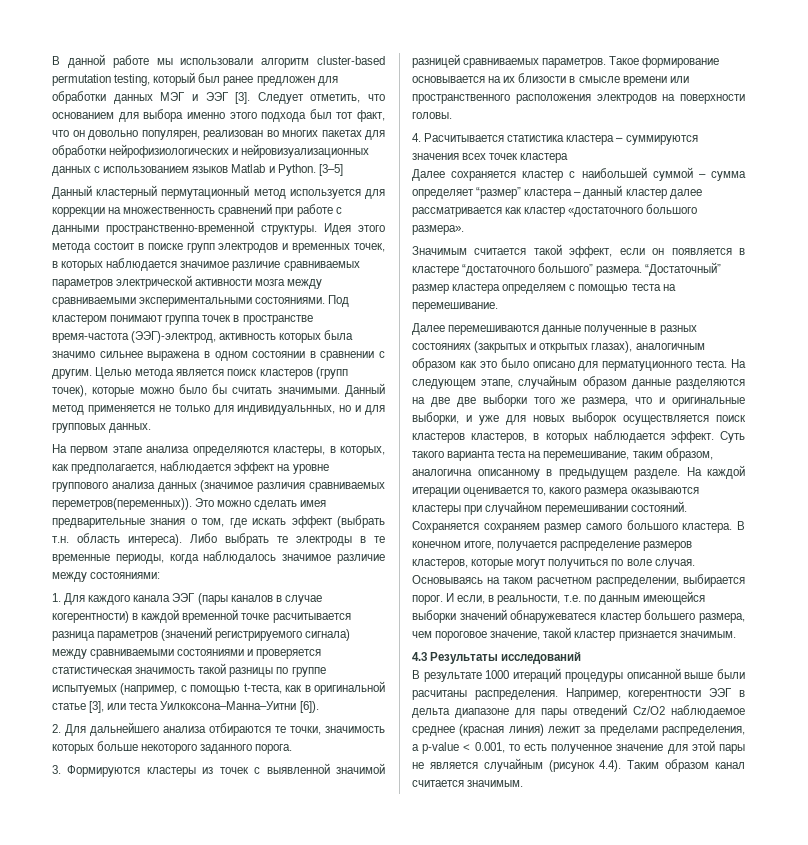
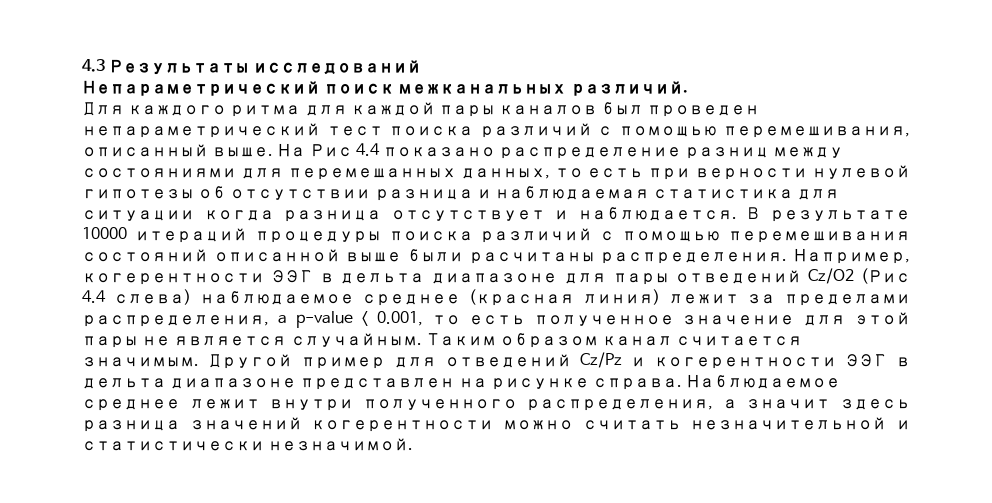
- В данной работе мы использовали алгоритм сluster-based permutation testing, который был ранее предложен для обработки данных МЭГ и ЭЭГ [3]. Следует отметить, что основанием для выбора именно этого подхода был тот факт, что он довольно популярен, реализован во многих пакетах для обработки нейрофизиологических и нейровизуализационных данных с использованием языков Matlab и Python. [3–5]
- Данный кластерный пермутационный метод используется для коррекции на множественность сравнений при работе с данными пространственно-временной структуры. Идея этого метода состоит в поиске групп электродов и временных точек, в которых наблюдается значимое различие сравниваемых параметров электрической активности мозга между сравниваемыми экспериментальными состояниями. Под кластером понимают группа точек в пространстве время-частота (ЭЭГ)-электрод, активность которых была значимо сильнее выражена в одном состоянии в сравнении с другим. Целью метода является поиск кластеров (групп точек), которые можно было бы считать значимыми. Данный метод применяется не только для индивидуальнных, но и для групповых данных.
- На первом этапе анализа определяются кластеры, в которых, как предполагается, наблюдается эффект на уровне группового анализа данных (значимое различия сравниваемых переметров(переменных)). Это можно сделать имея предварительные знания о том, где искать эффект (выбрать т.н. область интереса). Либо выбрать те электроды в те временные периоды, когда наблюдалось значимое различие между состояниями:
- 1. Для каждого канала ЭЭГ (пары каналов в случае когерентности) в каждой временной точке расчитывается разница параметров (значений регистрируемого сигнала) между сравниваемыми состояниями и проверяется статистическая значимость такой разницы по группе испытуемых (например, с помощью t-теста, как в оригинальной статье [3], или теста Уилкоксона–Манна–Уитни [6]).
- 2. Для дальнейшего анализа отбираются те точки, значимость которых больше некоторого заданного порога.
- 3. Формируются кластеры из точек с выявленной значимой разницей сравниваемых параметров. Такое формирование основывается на их близости в смысле времени или пространственного расположения электродов на поверхности головы.
- 4. Расчитывается статистика кластера – суммируются значения всех точек кластера
- Далее сохраняется кластер с наибольшей суммой – сумма определяет “размер” кластера – данный кластер далее рассматривается как кластер «достаточного большого размера».
- Значимым считается такой эффект, если он появляется в кластере “достаточного большого” размера. “Достаточный” размер кластера определяем с помощью теста на перемешивание.
- Далее перемешиваются данные полученные в разных состояниях (закрытых и открытых глазах), аналогичным образом как это было описано для перматуционного теста. На следующем этапе, случайным образом данные разделяются на две две выборки того же размера, что и оригинальные выборки, и уже для новых выборок осуществляется поиск кластеров кластеров, в которых наблюдается эффект. Суть такого варианта теста на перемешивание, таким образом, аналогична описанному в предыдущем разделе. На каждой итерации оценивается то, какого размера оказываются кластеры при случайном перемешивании состояний. Сохраняется сохраняем размер самого большого кластера. В конечном итоге, получается распределение размеров кластеров, которые могут получиться по воле случая. Основываясь на таком расчетном распределении, выбирается порог. И если, в реальности, т.е. по данным имеющейся выборки значений обнаружеватеся кластер большего размера, чем пороговое значение, такой кластер признается значимым.
  4.3 Результаты исследований
- В результате 1000 итераций процедуры описанной выше были расчитаны распределения.
+ Непараметрический поиск межканальных различий.
+ Для каждого ритма для каждой пары каналов был проведен непараметрический тест поиска различий с помощью перемешивания, описанный выше. На Рис 4.4 показано распределение разниц между состояниями для перемешанных данных, то есть при верности нулевой гипотезы об отсутствии разница и наблюдаемая статистика для ситуации когда разница отсутствует и наблюдается. В результате 10000 итераций процедуры поиска различий с помощью перемешивания состояний описанной выше были расчитаны распределения.
- Например, когерентности ЭЭГ в дельта диапазоне для пары отведений Cz/O2 наблюдаемое среднее (красная линия) лежит за пределами распределения, a p-value < 0.001, то есть полученное значение для этой пары не является случайным (рисунок 4.4). Таким образом канал считается значимым.
+ Например, когерентности ЭЭГ в дельта диапазоне для пары отведений Cz/O2 (Рис 4.4 слева) наблюдаемое среднее (красная линия) лежит за пределами распределения, a p-value < 0.001, то есть полученное значение для этой пары не является случайным. Таким образом канал считается значимым.
+ Другой пример для отведений Cz/Pz и когерентности ЭЭГ в дельта диапазоне представлен на рисунке справа. Наблюдаемое среднее лежит внутри полученного распределения, а значит здесь разница значений когерентности можно считать незначительной и статистически незначимой.

